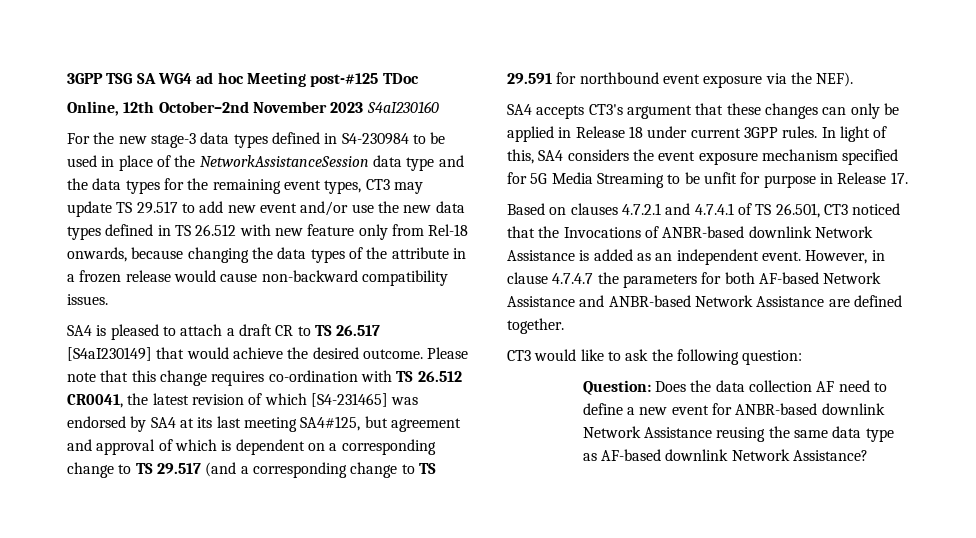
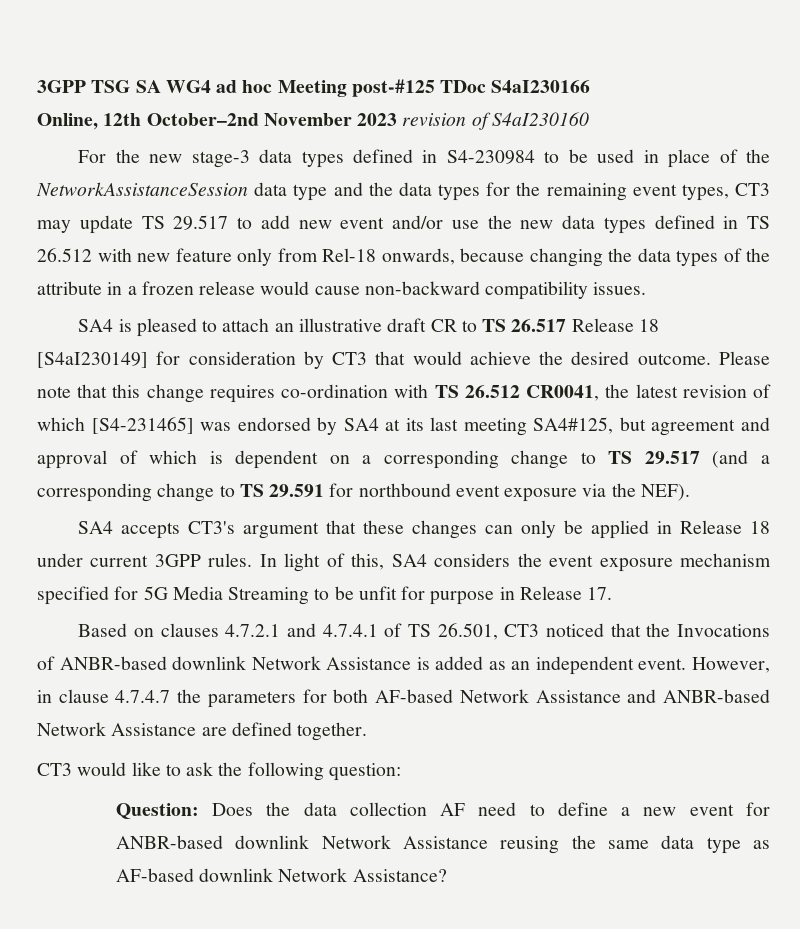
- 3GPP TSG SA WG4 ad hoc Meeting post-#125 TDoc
+ 3GPP TSG SA WG4 ad hoc Meeting post-#125 TDoc S4aI230166
- Online, 12th October–2nd November 2023 S4aI230160
+ Online, 12th October–2nd November 2023 revision of S4aI230160
- SA4 is pleased to attach a draft CR to TS 26.517 [S4aI230149] that would achieve the desired outcome.
+ SA4 is pleased to attach an illustrative draft CR to TS 26.517 Release 18 [S4aI230149] for consideration by CT3 that would achieve the desired outcome.

